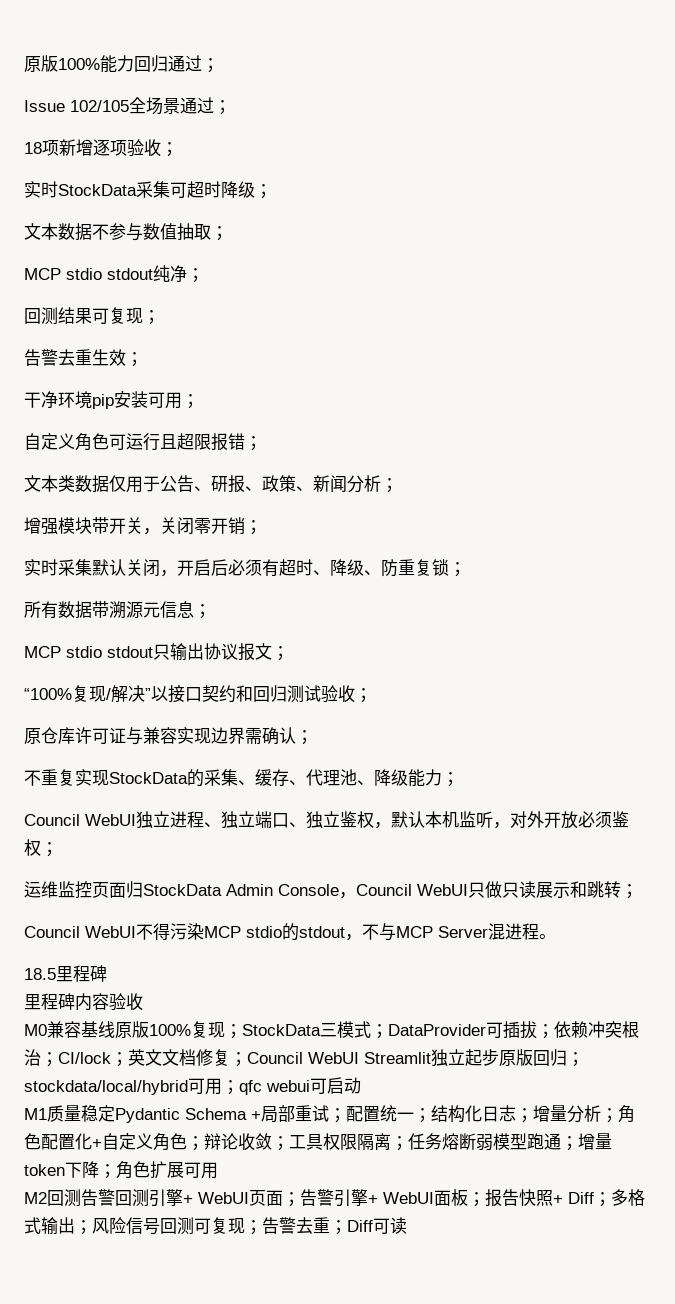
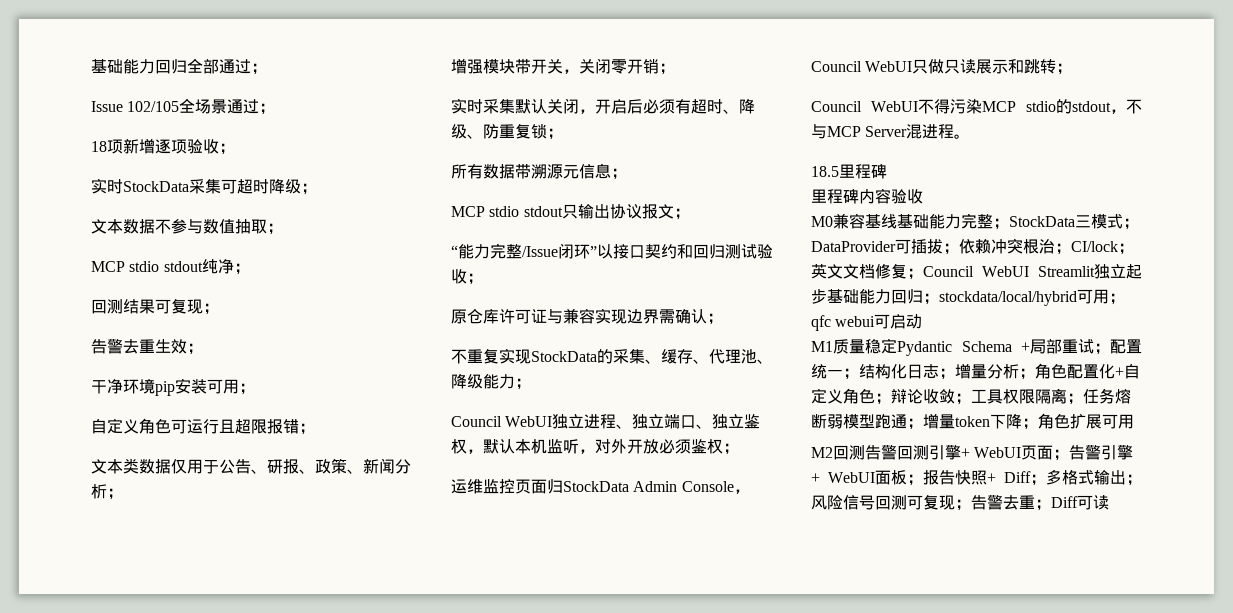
- 原版100%能力回归通过；
+ 基础能力回归全部通过；
- “100%复现/解决”以接口契约和回归测试验收；
+ “能力完整/Issue闭环”以接口契约和回归测试验收；
- M0兼容基线原版100%复现；StockData三模式；DataProvider可插拔；依赖冲突根治；CI/lock；英文文档修复；Council WebUI Streamlit独立起步原版回归；stockdata/local/hybrid可用；qfc webui可启动
+ M0兼容基线基础能力完整；StockData三模式；DataProvider可插拔；依赖冲突根治；CI/lock；英文文档修复；Council WebUI Streamlit独立起步基础能力回归；stockdata/local/hybrid可用；qfc webui可启动

